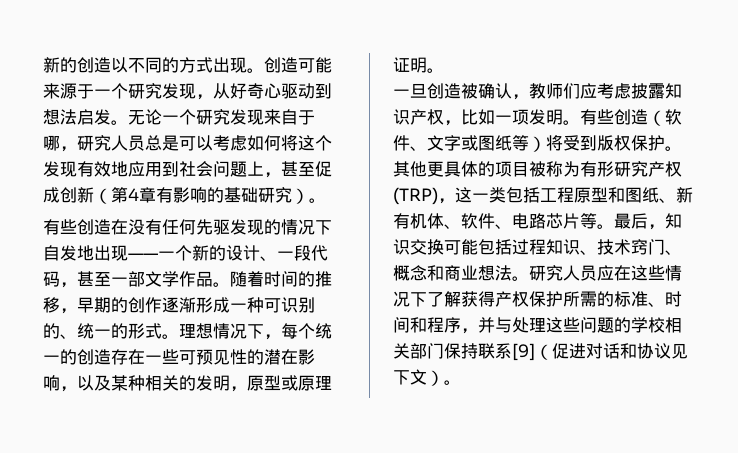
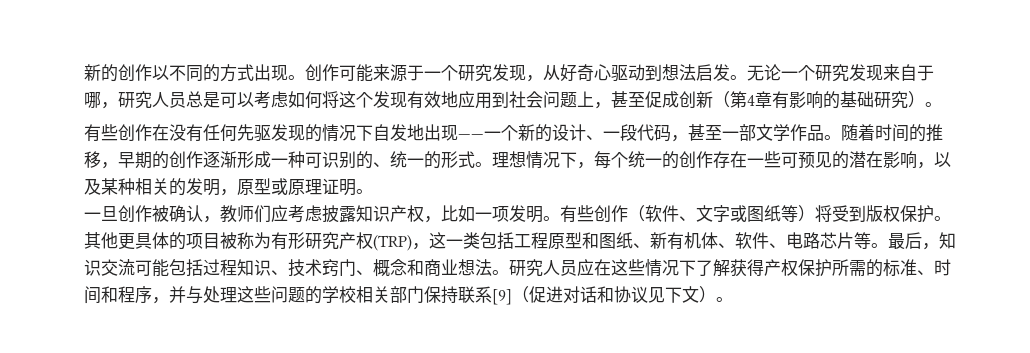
- 新的创造以不同的方式出现。
+ 新的创作以不同的方式出现。
- 创造可能来源于一个研究发现，从好奇心驱动到想法启发。
+ 创作可能来源于一个研究发现，从好奇心驱动到想法启发。
- 有些创造在没有任何先驱发现的情况下自发地出现——一个新的设计、一段代码，甚至一部文学作品。
+ 有些创作在没有任何先驱发现的情况下自发地出现——一个新的设计、一段代码，甚至一部文学作品。
- 理想情况下，每个统一的创造存在一些可预见性的潜在影响，以及某种相关的发明，原型或原理证明。
+ 理想情况下，每个统一的创作存在一些可预见的潜在影响，以及某种相关的发明，原型或原理证明。
- 一旦创造被确认，教师们应考虑披露知识产权，比如一项发明。
+ 一旦创作被确认，教师们应考虑披露知识产权，比如一项发明。
- 有些创造（软件、文字或图纸等）将受到版权保护。
+ 有些创作（软件、文字或图纸等）将受到版权保护。
- 最后，知识交换可能包括过程知识、技术窍门、概念和商业想法。
+ 最后，知识交流可能包括过程知识、技术窍门、概念和商业想法。

